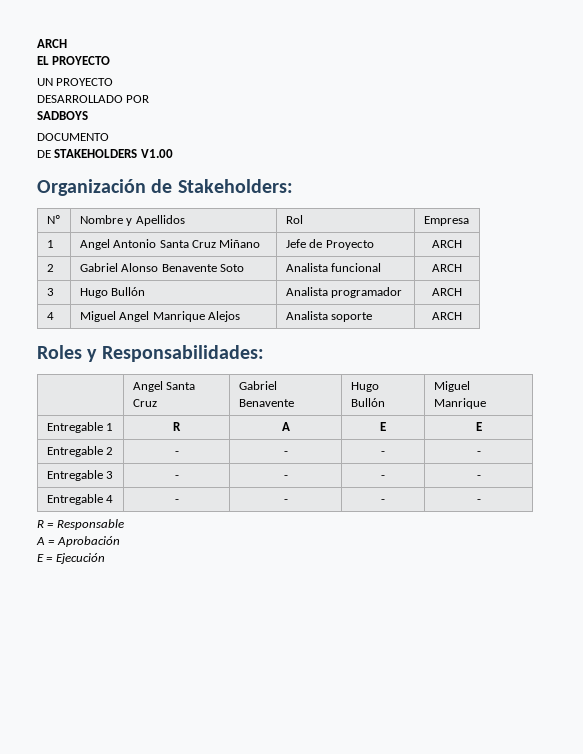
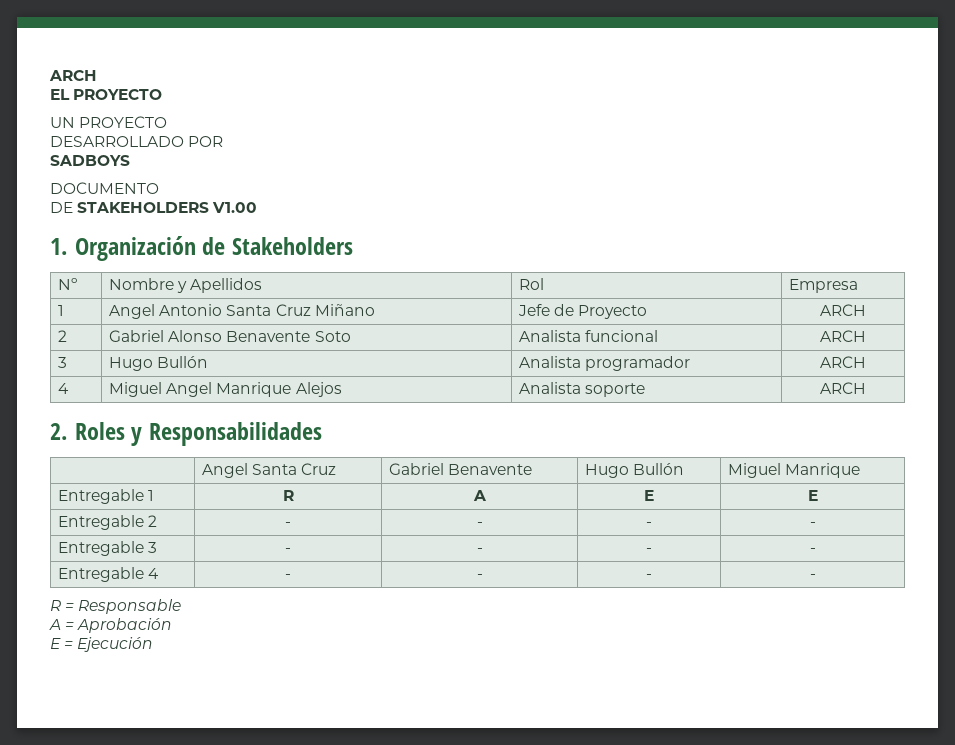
- Organización de Stakeholders:
+ 1. Organización de Stakeholders
- Roles y Responsabilidades:
+ 2. Roles y Responsabilidades

